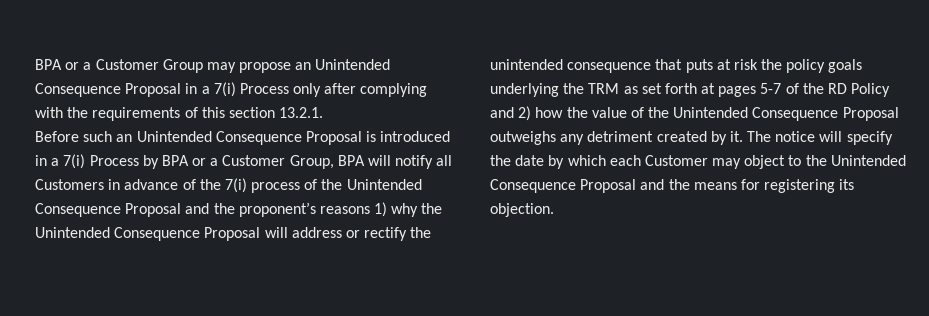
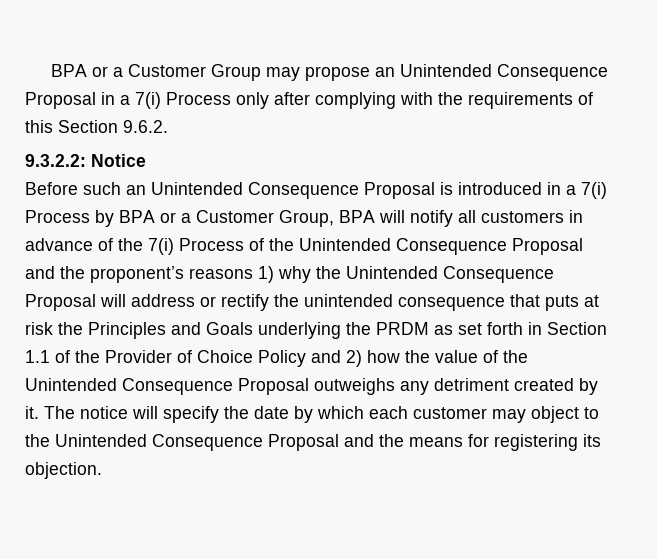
- BPA or a Customer Group may propose an Unintended Consequence Proposal in a 7(i) Process only after complying with the requirements of this section 13.2.1.
+ BPA or a Customer Group may propose an Unintended Consequence Proposal in a 7(i) Process only after complying with the requirements of this Section 9.6.2.
+ 9.3.2.2: Notice
- Before such an Unintended Consequence Proposal is introduced in a 7(i) Process by BPA or a Customer Group, BPA will notify all Customers in advance of the 7(i) process of the Unintended Consequence Proposal and the proponent’s reasons 1) why the Unintended Consequence Proposal will address or rectify the unintended consequence that puts at risk the policy goals underlying the TRM as set forth at pages 5-7 of the RD Policy and 2) how the value of the Unintended Consequence Proposal outweighs any detriment created by it.
+ Before such an Unintended Consequence Proposal is introduced in a 7(i) Process by BPA or a Customer Group, BPA will notify all customers in advance of the 7(i) Process of the Unintended Consequence Proposal and the proponent’s reasons 1) why the Unintended Consequence Proposal will address or rectify the unintended consequence that puts at risk the Principles and Goals underlying the PRDM as set forth in Section 1.1 of the Provider of Choice Policy and 2) how the value of the Unintended Consequence Proposal outweighs any detriment created by it.
- The notice will specify the date by which each Customer may object to the Unintended Consequence Proposal and the means for registering its objection.
+ The notice will specify the date by which each customer may object to the Unintended Consequence Proposal and the means for registering its objection.

